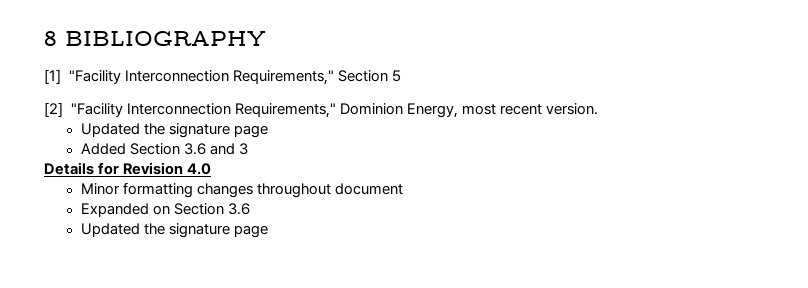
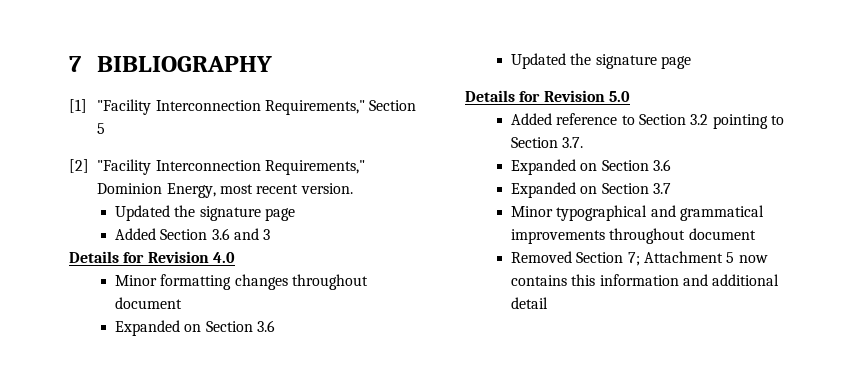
- 8 BIBLIOGRAPHY
+ 7 BIBLIOGRAPHY
+ Details for Revision 5.0
+ Added reference to Section 3.2 pointing to Section 3.7.
+ Expanded on Section 3.6
+ Expanded on Section 3.7
+ Minor typographical and grammatical improvements throughout document
+ Removed Section 7; Attachment 5 now contains this information and additional detail

